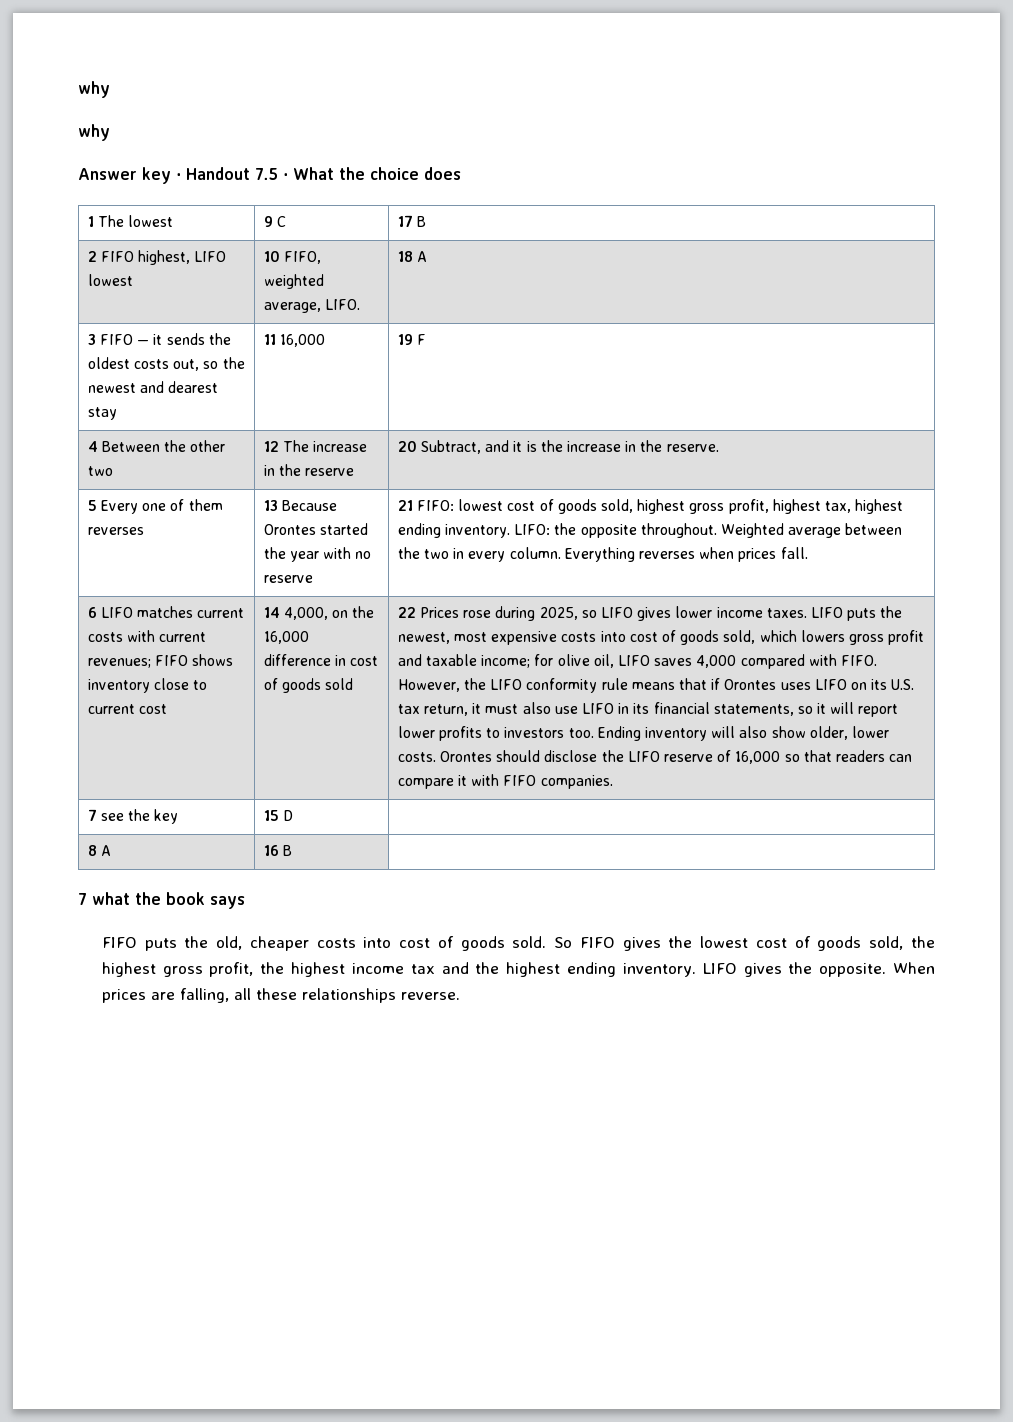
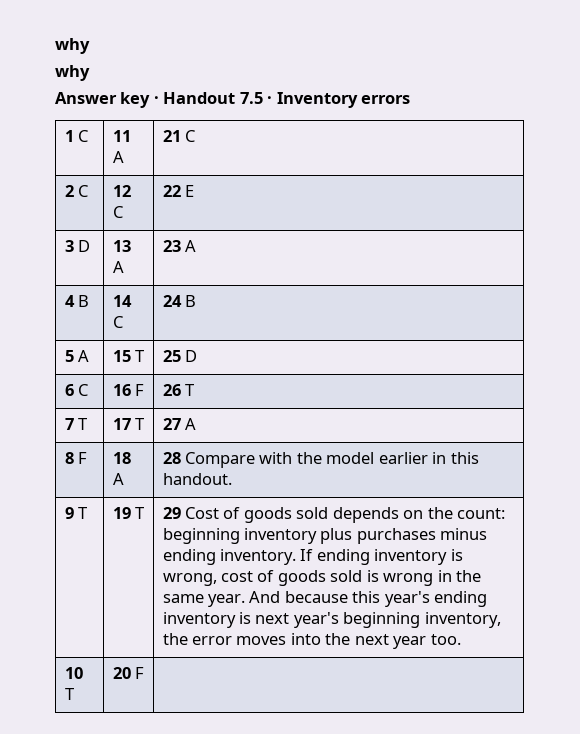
- Answer key · Handout 7.5 · What the choice does
- 1 The lowest | 9 C | 17 B
- 2 FIFO highest, LIFO lowest | 10 FIFO, weighted average, LIFO. | 18 A
- 3 FIFO — it sends the oldest costs out, so the newest and dearest stay | 11 16,000 | 19 F
- 4 Between the other two | 12 The increase in the reserve | 20 Subtract, and it is the increase in the reserve.
- 5 Every one of them reverses | 13 Because Orontes started the year with no reserve | 21 FIFO: lowest cost of goods sold, highest gross profit, highest tax, highest ending inventory. LIFO: the opposite throughout. Weighted average between the two in every column. Everything reverses when prices fall.
- 6 LIFO matches current costs with current revenues; FIFO shows inventory close to current cost | 14 4,000, on the 16,000 difference in cost of goods sold | 22 Prices rose during 2025, so LIFO gives lower income taxes. LIFO puts the newest, most expensive costs into cost of goods sold, which lowers gross profit and taxable income; for olive oil, LIFO saves 4,000 compared with FIFO. However, the LIFO conformity rule means that if Orontes uses LIFO on its U.S. tax return, it must also use LIFO in its financial statements, so it will report lower profits to investors too. Ending inventory will also show older, lower costs. Orontes should disclose the LIFO reserve of 16,000 so that readers can compare it with FIFO companies.
- 7 see the key | 15 D |
- 8 A | 16 B |
- 7 what the book says
- FIFO puts the old, cheaper costs into cost of goods sold. So FIFO gives the lowest cost of goods sold, the highest gross profit, the highest income tax and the highest ending inventory. LIFO gives the opposite. When prices are falling, all these relationships reverse.
+ Answer key · Handout 7.5 · Inventory errors
+ 1 C | 11 A | 21 C
+ 2 C | 12 C | 22 E
+ 3 D | 13 A | 23 A
+ 4 B | 14 C | 24 B
+ 5 A | 15 T | 25 D
+ 6 C | 16 F | 26 T
+ 7 T | 17 T | 27 A
+ 8 F | 18 A | 28 Compare with the model earlier in this handout.
+ 9 T | 19 T | 29 Cost of goods sold depends on the count: beginning inventory plus purchases minus ending inventory. If ending inventory is wrong, cost of goods sold is wrong in the same year. And because this year's ending inventory is next year's beginning inventory, the error moves into the next year too.
+ 10 T | 20 F |

